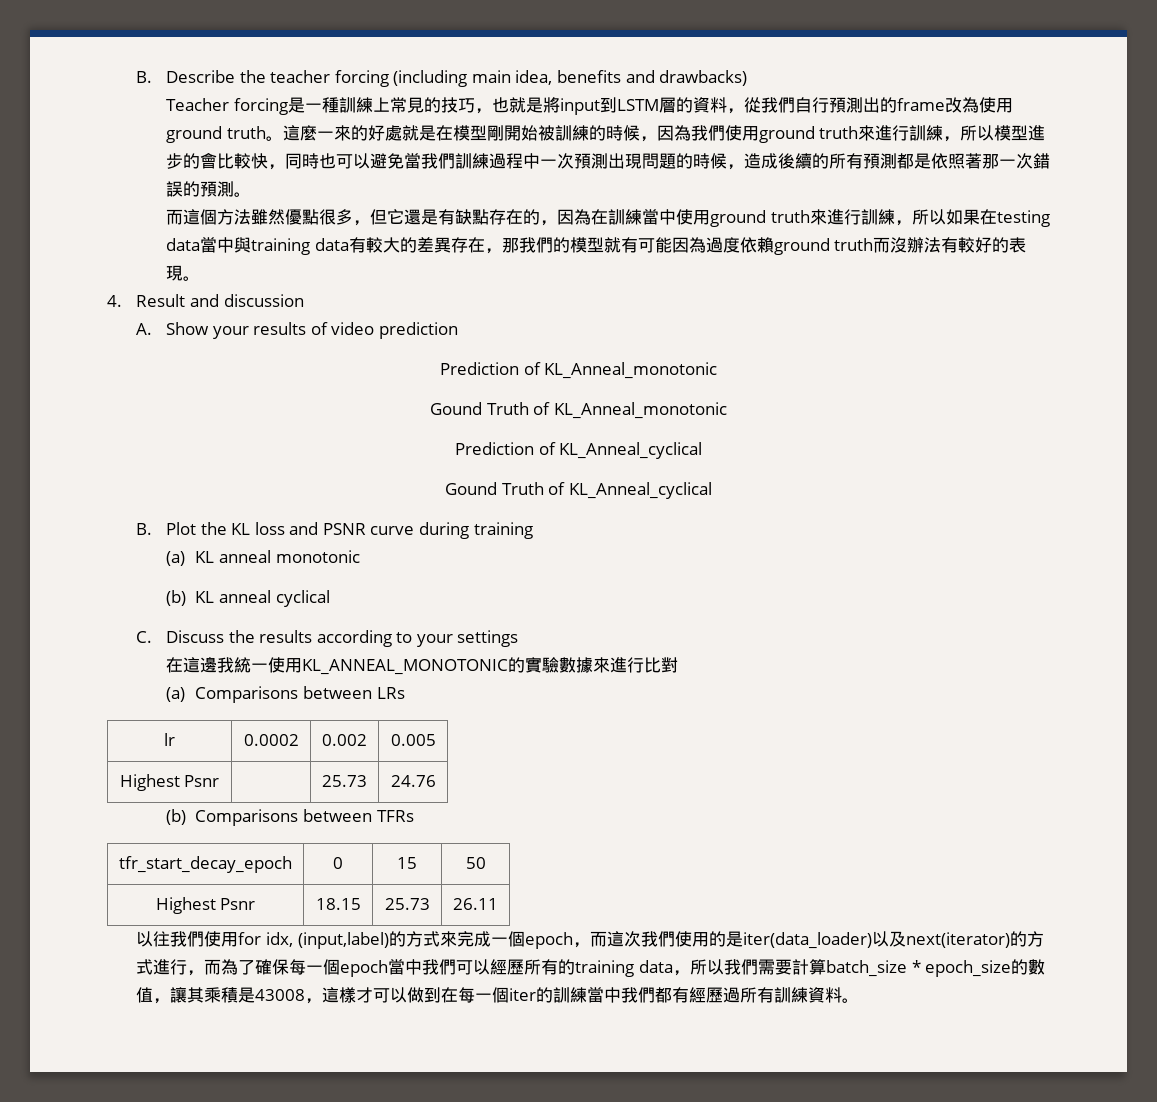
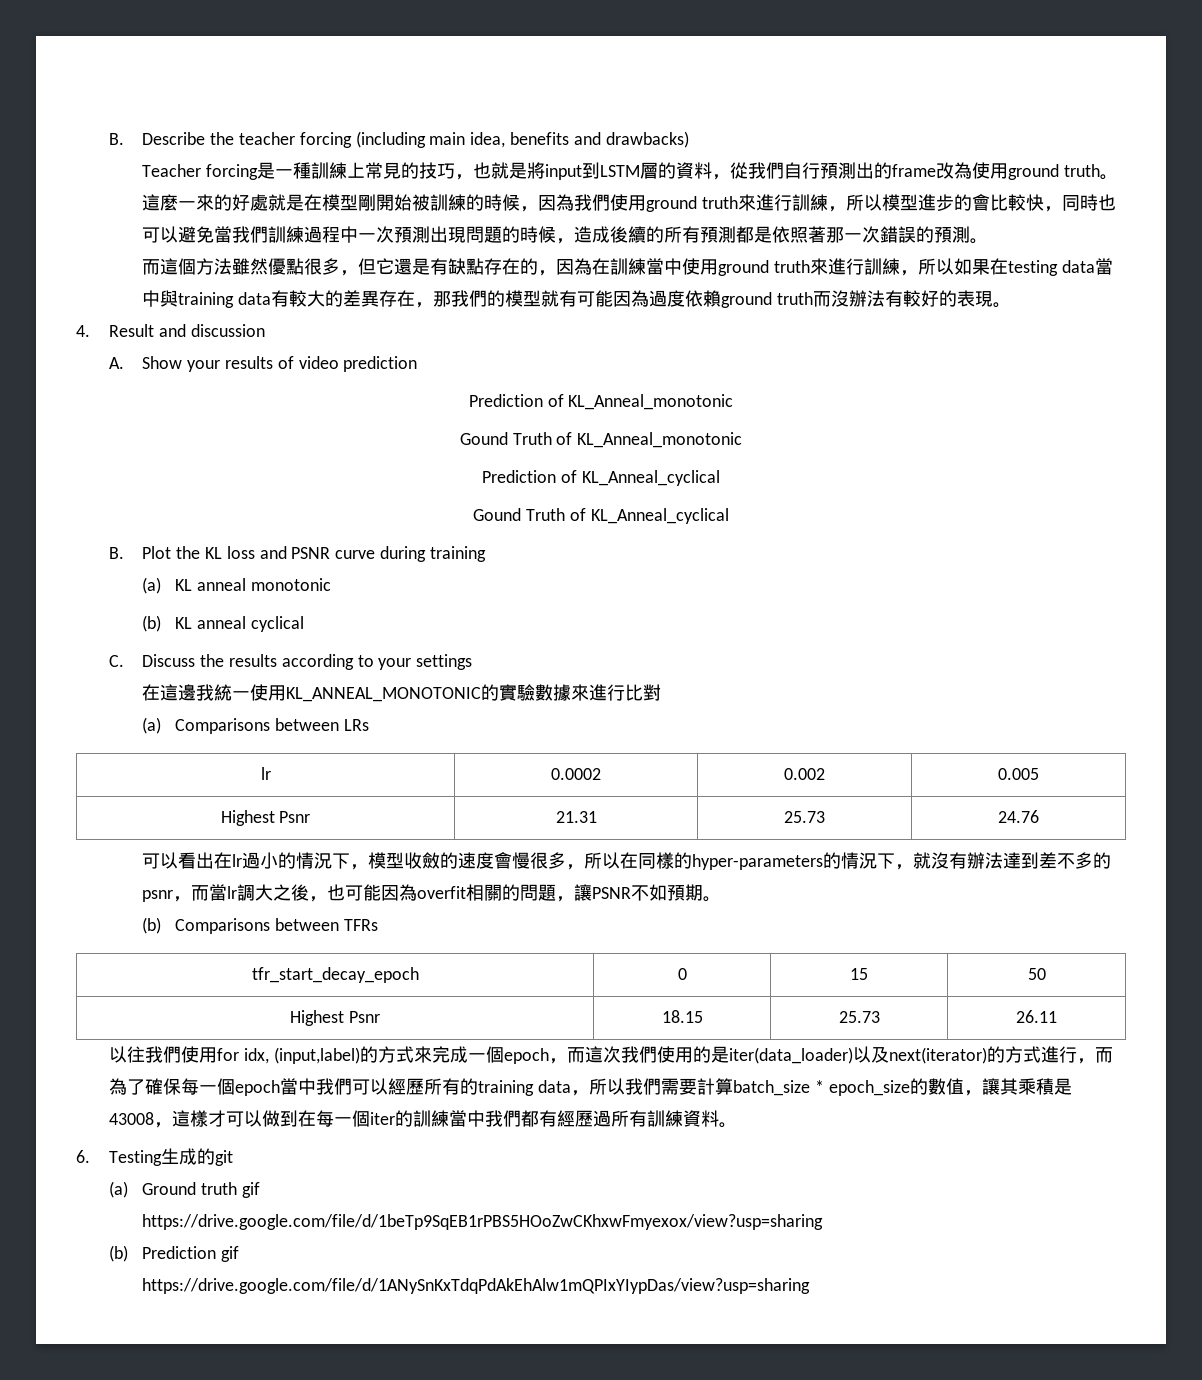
- Highest Psnr | | 25.73 | 24.76
+ Highest Psnr | 21.31 | 25.73 | 24.76
+ 可以看出在lr過小的情況下，模型收斂的速度會慢很多，所以在同樣的hyper-parameters的情況下，就沒有辦法達到差不多的psnr，而當lr調大之後，也可能因為overfit相關的問題，讓PSNR不如預期。
+ 6. Testing生成的git
+ (a) Ground truth gif
+ https://drive.google.com/file/d/1beTp9SqEB1rPBS5HOoZwCKhxwFmyexox/view?usp=sharing
+ (b) Prediction gif
+ https://drive.google.com/file/d/1ANySnKxTdqPdAkEhAlw1mQPIxYIypDas/view?usp=sharing

